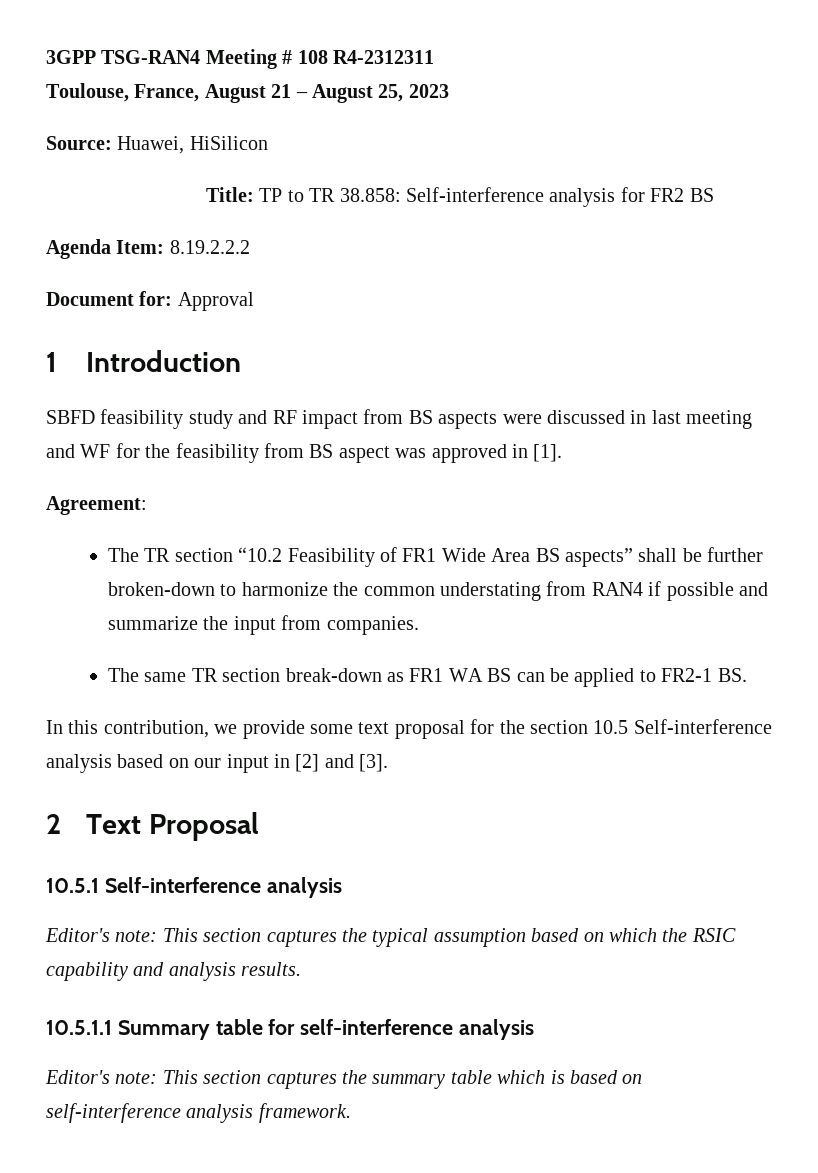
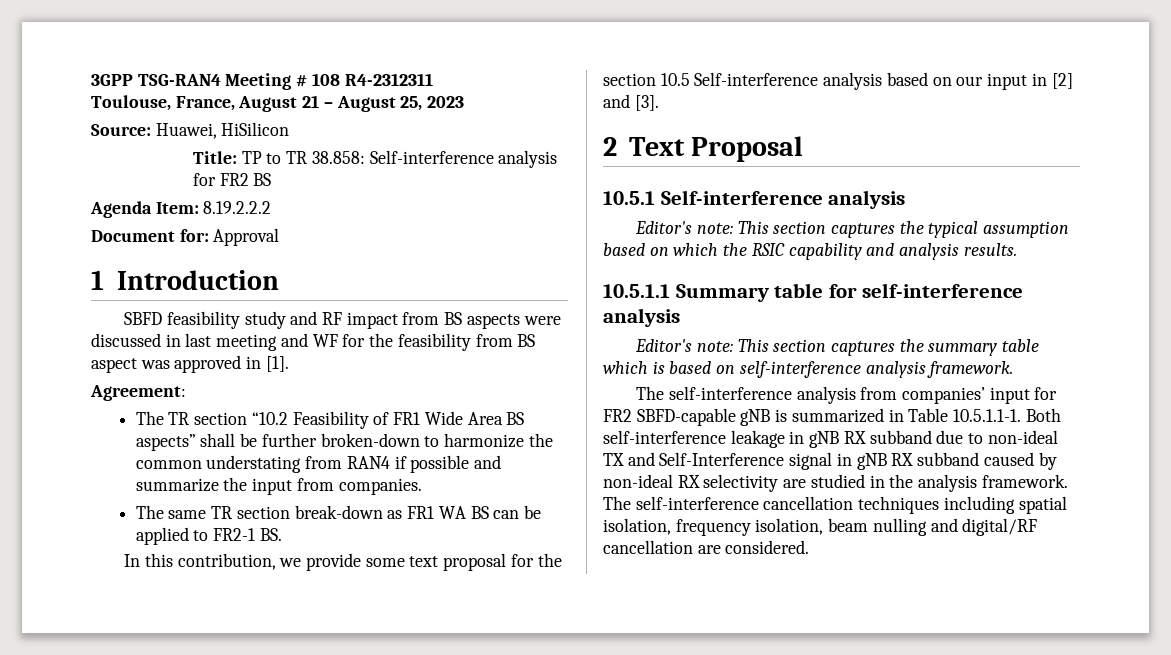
+ The self-interference analysis from companies’ input for FR2 SBFD-capable gNB is summarized in Table 10.5.1.1-1. Both self-interference leakage in gNB RX subband due to non-ideal TX and Self-Interference signal in gNB RX subband caused by non-ideal RX selectivity are studied in the analysis framework. The self-interference cancellation techniques including spatial isolation, frequency isolation, beam nulling and digital/RF cancellation are considered.

